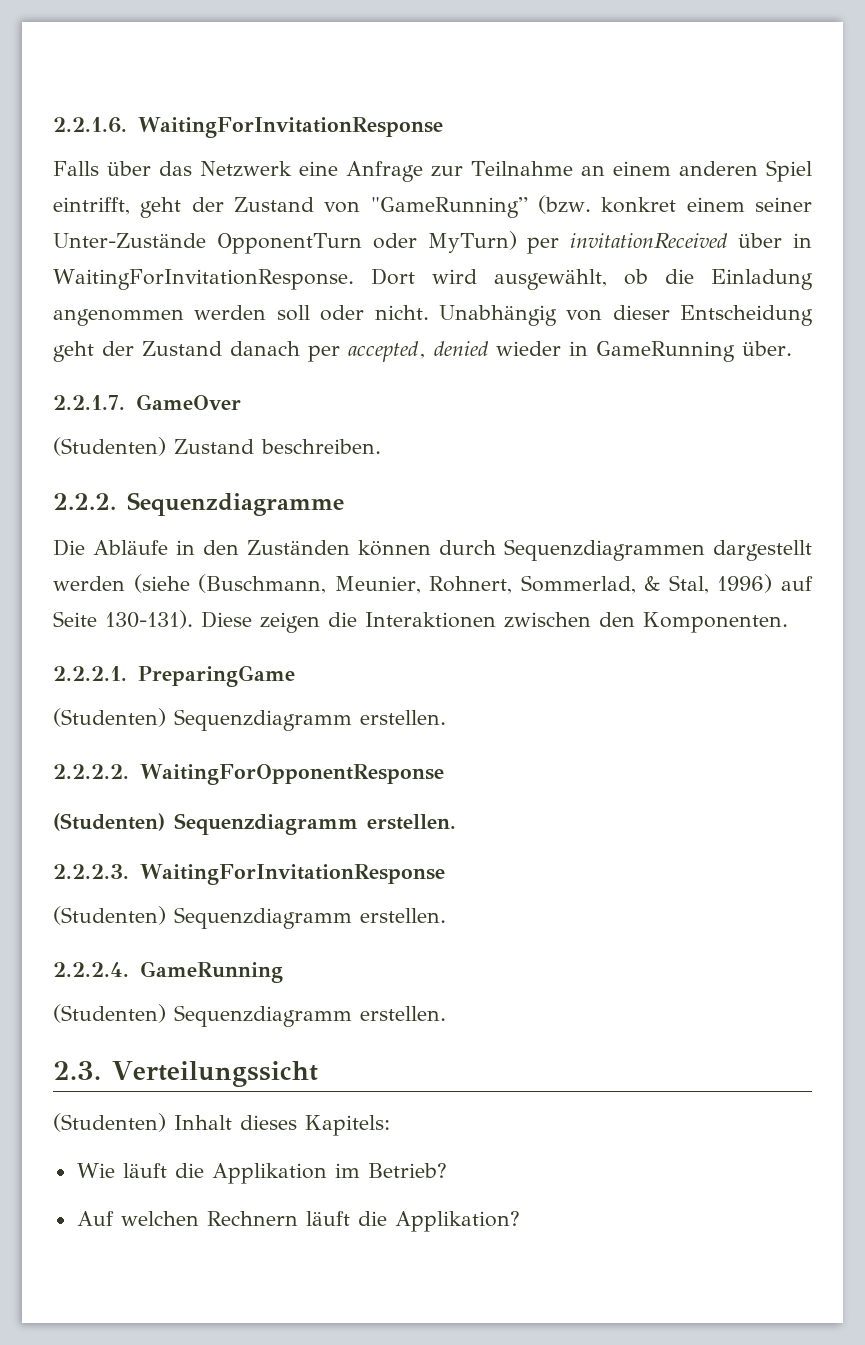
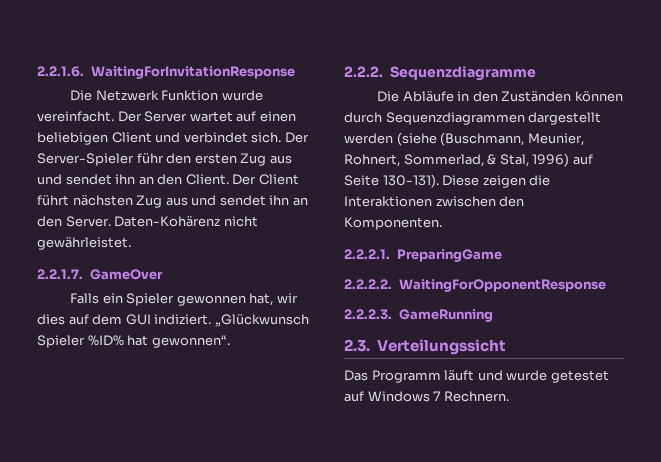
- Falls über das Netzwerk eine Anfrage zur Teilnahme an einem anderen Spiel eintrifft, geht der Zustand von "GameRunning” (bzw. konkret einem seiner Unter-Zustände OpponentTurn oder MyTurn) per invitationReceived über in WaitingForInvitationResponse. Dort wird ausgewählt, ob die Einladung angenommen werden soll oder nicht. Unabhängig von dieser Entscheidung geht der Zustand danach per accepted, denied wieder in GameRunning über.
+ Die Netzwerk Funktion wurde vereinfacht. Der Server wartet auf einen beliebigen Client und verbindet sich. Der Server-Spieler führ den ersten Zug aus und sendet ihn an den Client. Der Client führt nächsten Zug aus und sendet ihn an den Server. Daten-Kohärenz nicht gewährleistet.
  2.2.1.7. GameOver
- (Studenten) Zustand beschreiben.
+ Falls ein Spieler gewonnen hat, wir dies auf dem GUI indiziert. „Glückwunsch Spieler %ID% hat gewonnen“.
  2.2.2.1. PreparingGame
- (Studenten) Sequenzdiagramm erstellen.
  2.2.2.2. WaitingForOpponentResponse
- (Studenten) Sequenzdiagramm erstellen.
- 2.2.2.3. WaitingForInvitationResponse
- (Studenten) Sequenzdiagramm erstellen.
- 2.2.2.4. GameRunning
- (Studenten) Sequenzdiagramm erstellen.
+ 2.2.2.3. GameRunning
  2.3. Verteilungssicht
- (Studenten) Inhalt dieses Kapitels:
- Wie läuft die Applikation im Betrieb?
- Auf welchen Rechnern läuft die Applikation?
+ Das Programm läuft und wurde getestet auf Windows 7 Rechnern.

